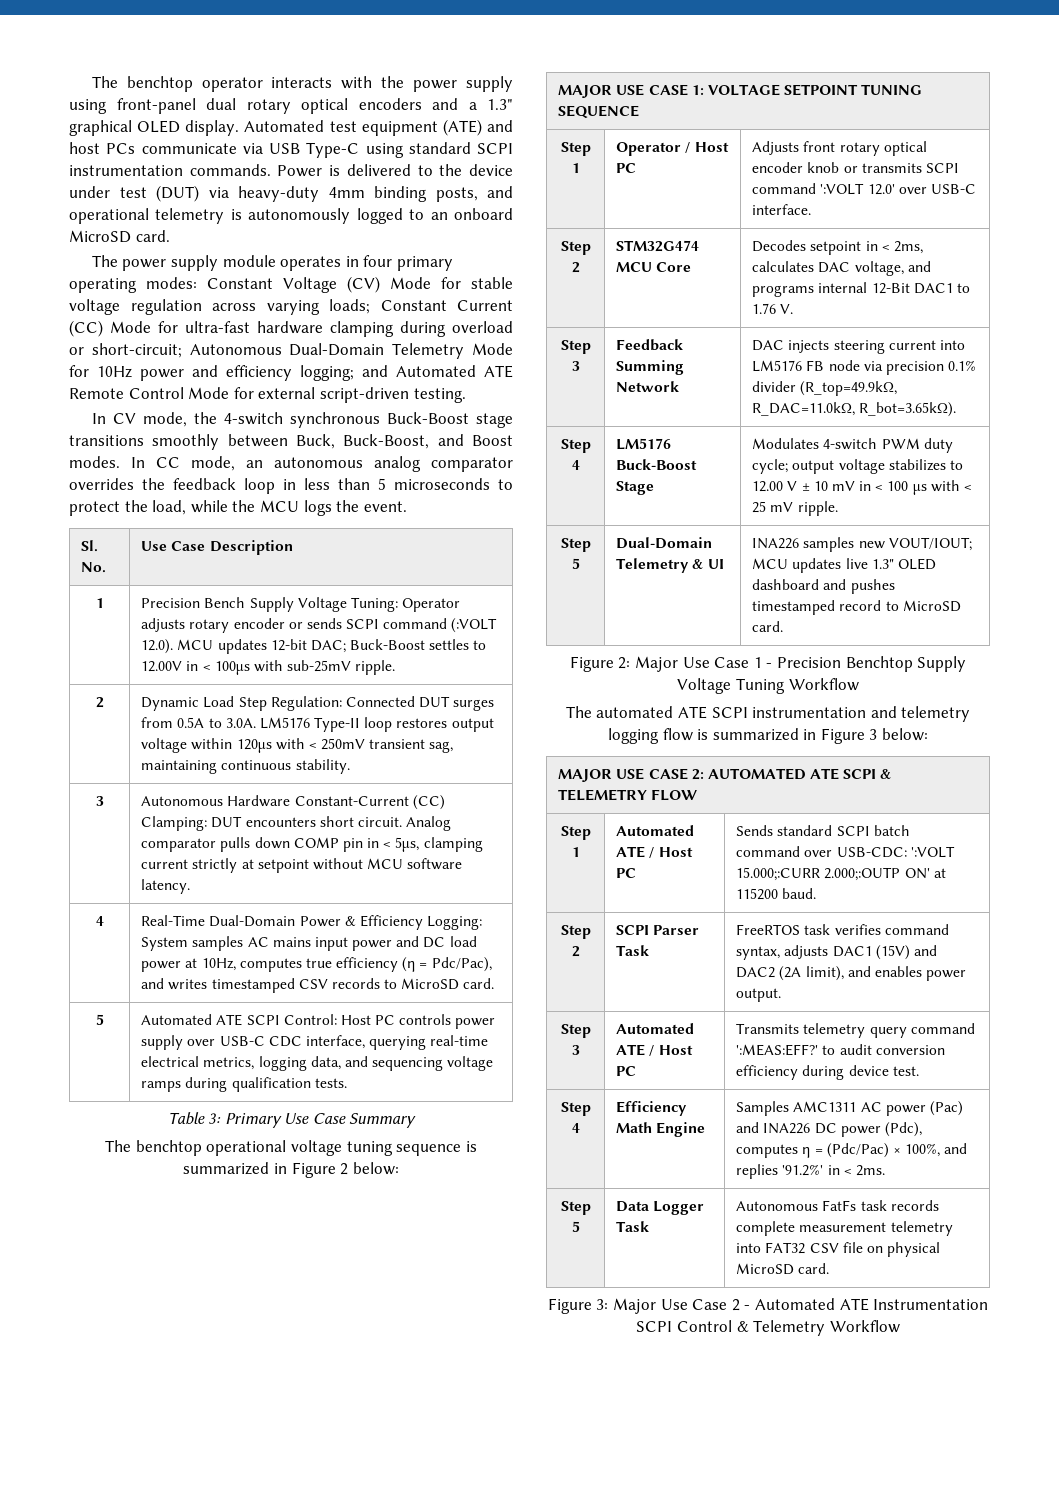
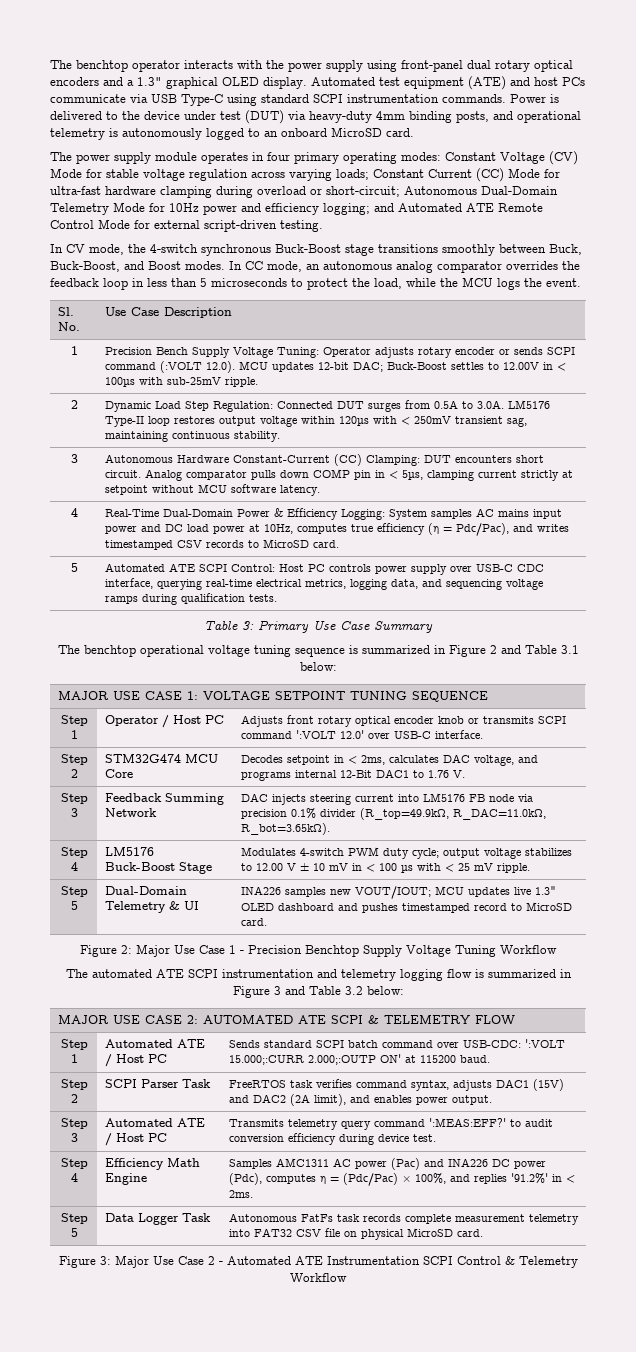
- The benchtop operational voltage tuning sequence is summarized in Figure 2 below:
+ The benchtop operational voltage tuning sequence is summarized in Figure 2 and Table 3.1 below:
- The automated ATE SCPI instrumentation and telemetry logging flow is summarized in Figure 3 below:
+ The automated ATE SCPI instrumentation and telemetry logging flow is summarized in Figure 3 and Table 3.2 below:

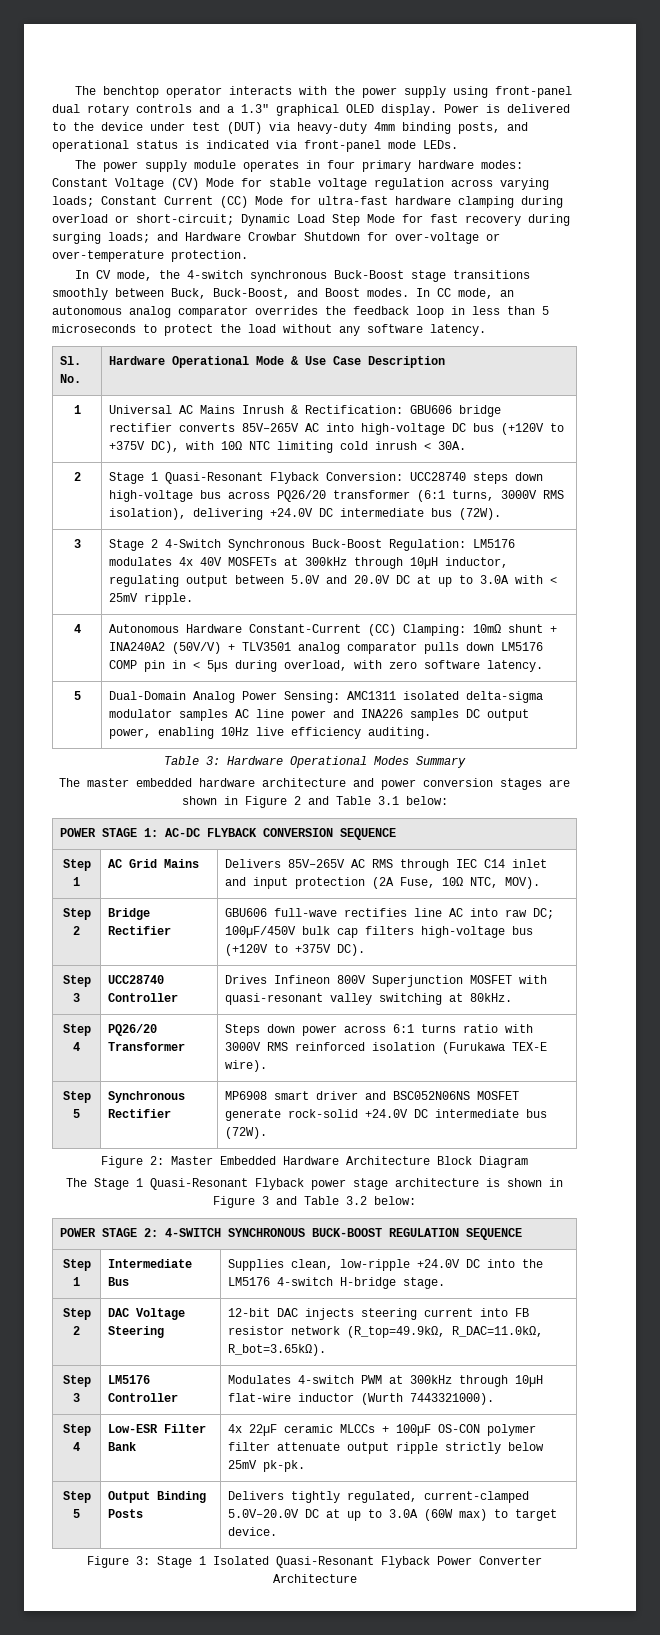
- The benchtop operator interacts with the power supply using front-panel dual rotary optical encoders and a 1.3" graphical OLED display.
+ The benchtop operator interacts with the power supply using front-panel dual rotary controls and a 1.3" graphical OLED display.
- Automated test equipment (ATE) and host PCs communicate via USB Type-C using standard SCPI instrumentation commands.
- Power is delivered to the device under test (DUT) via heavy-duty 4mm binding posts, and operational telemetry is autonomously logged to an onboard MicroSD card.
+ Power is delivered to the device under test (DUT) via heavy-duty 4mm binding posts, and operational status is indicated via front-panel mode LEDs.
- The power supply module operates in four primary operating modes: Constant Voltage (CV) Mode for stable voltage regulation across varying loads; Constant Current (CC) Mode for ultra-fast hardware clamping during overload or short-circuit; Autonomous Dual-Domain Telemetry Mode for 10Hz power and efficiency logging; and Automated ATE Remote Control Mode for external script-driven testing.
+ The power supply module operates in four primary hardware modes: Constant Voltage (CV) Mode for stable voltage regulation across varying loads; Constant Current (CC) Mode for ultra-fast hardware clamping during overload or short-circuit; Dynamic Load Step Mode for fast recovery during surging loads; and Hardware Crowbar Shutdown for over-voltage or over-temperature protection.
- In CC mode, an autonomous analog comparator overrides the feedback loop in less than 5 microseconds to protect the load, while the MCU logs the event.
- Sl. No. | Use Case Description
- 1 | Precision Bench Supply Voltage Tuning: Operator adjusts rotary encoder or sends SCPI command (:VOLT 12.0). MCU updates 12-bit DAC; Buck-Boost settles to 12.00V in < 100µs with sub-25mV ripple.
- 2 | Dynamic Load Step Regulation: Connected DUT surges from 0.5A to 3.0A. LM5176 Type-II loop restores output voltage within 120µs with < 250mV transient sag, maintaining continuous stability.
- 3 | Autonomous Hardware Constant-Current (CC) Clamping: DUT encounters short circuit. Analog comparator pulls down COMP pin in < 5µs, clamping current strictly at setpoint without MCU software latency.
- 4 | Real-Time Dual-Domain Power & Efficiency Logging: System samples AC mains input power and DC load power at 10Hz, computes true efficiency (η = Pdc/Pac), and writes timestamped CSV records to MicroSD card.
- 5 | Automated ATE SCPI Control: Host PC controls power supply over USB-C CDC interface, querying real-time electrical metrics, logging data, and sequencing voltage ramps during qualification tests.
+ In CC mode, an autonomous analog comparator overrides the feedback loop in less than 5 microseconds to protect the load without any software latency.
+ Sl. No. | Hardware Operational Mode & Use Case Description
+ 1 | Universal AC Mains Inrush & Rectification: GBU606 bridge rectifier converts 85V–265V AC into high-voltage DC bus (+120V to +375V DC), with 10Ω NTC limiting cold inrush < 30A.
+ 2 | Stage 1 Quasi-Resonant Flyback Conversion: UCC28740 steps down high-voltage bus across PQ26/20 transformer (6:1 turns, 3000V RMS isolation), delivering +24.0V DC intermediate bus (72W).
+ 3 | Stage 2 4-Switch Synchronous Buck-Boost Regulation: LM5176 modulates 4x 40V MOSFETs at 300kHz through 10µH inductor, regulating output between 5.0V and 20.0V DC at up to 3.0A with < 25mV ripple.
+ 4 | Autonomous Hardware Constant-Current (CC) Clamping: 10mΩ shunt + INA240A2 (50V/V) + TLV3501 analog comparator pulls down LM5176 COMP pin in < 5µs during overload, with zero software latency.
+ 5 | Dual-Domain Analog Power Sensing: AMC1311 isolated delta-sigma modulator samples AC line power and INA226 samples DC output power, enabling 10Hz live efficiency auditing.
- Table 3: Primary Use Case Summary
+ Table 3: Hardware Operational Modes Summary
- The benchtop operational voltage tuning sequence is summarized in Figure 2 and Table 3.1 below:
+ The master embedded hardware architecture and power conversion stages are shown in Figure 2 and Table 3.1 below:
- MAJOR USE CASE 1: VOLTAGE SETPOINT TUNING SEQUENCE
- Step 1 | Operator / Host PC | Adjusts front rotary optical encoder knob or transmits SCPI command ':VOLT 12.0' over USB-C interface.
- Step 2 | STM32G474 MCU Core | Decodes setpoint in < 2ms, calculates DAC voltage, and programs internal 12-Bit DAC1 to 1.76 V.
- Step 3 | Feedback Summing Network | DAC injects steering current into LM5176 FB node via precision 0.1% divider (R_top=49.9kΩ, R_DAC=11.0kΩ, R_bot=3.65kΩ).
- Step 4 | LM5176 Buck-Boost Stage | Modulates 4-switch PWM duty cycle; output voltage stabilizes to 12.00 V ± 10 mV in < 100 µs with < 25 mV ripple.
- Step 5 | Dual-Domain Telemetry & UI | INA226 samples new VOUT/IOUT; MCU updates live 1.3" OLED dashboard and pushes timestamped record to MicroSD card.
- Figure 2: Major Use Case 1 - Precision Benchtop Supply Voltage Tuning Workflow
- The automated ATE SCPI instrumentation and telemetry logging flow is summarized in Figure 3 and Table 3.2 below:
+ POWER STAGE 1: AC-DC FLYBACK CONVERSION SEQUENCE
+ Step 1 | AC Grid Mains | Delivers 85V–265V AC RMS through IEC C14 inlet and input protection (2A Fuse, 10Ω NTC, MOV).
+ Step 2 | Bridge Rectifier | GBU606 full-wave rectifies line AC into raw DC; 100µF/450V bulk cap filters high-voltage bus (+120V to +375V DC).
+ Step 3 | UCC28740 Controller | Drives Infineon 800V Superjunction MOSFET with quasi-resonant valley switching at 80kHz.
+ Step 4 | PQ26/20 Transformer | Steps down power across 6:1 turns ratio with 3000V RMS reinforced isolation (Furukawa TEX-E wire).
+ Step 5 | Synchronous Rectifier | MP6908 smart driver and BSC052N06NS MOSFET generate rock-solid +24.0V DC intermediate bus (72W).
+ Figure 2: Master Embedded Hardware Architecture Block Diagram
+ The Stage 1 Quasi-Resonant Flyback power stage architecture is shown in Figure 3 and Table 3.2 below:
- MAJOR USE CASE 2: AUTOMATED ATE SCPI & TELEMETRY FLOW
- Step 1 | Automated ATE / Host PC | Sends standard SCPI batch command over USB-CDC: ':VOLT 15.000;:CURR 2.000;:OUTP ON' at 115200 baud.
- Step 2 | SCPI Parser Task | FreeRTOS task verifies command syntax, adjusts DAC1 (15V) and DAC2 (2A limit), and enables power output.
- Step 3 | Automated ATE / Host PC | Transmits telemetry query command ':MEAS:EFF?' to audit conversion efficiency during device test.
- Step 4 | Efficiency Math Engine | Samples AMC1311 AC power (Pac) and INA226 DC power (Pdc), computes η = (Pdc/Pac) × 100%, and replies '91.2%' in < 2ms.
- Step 5 | Data Logger Task | Autonomous FatFs task records complete measurement telemetry into FAT32 CSV file on physical MicroSD card.
- Figure 3: Major Use Case 2 - Automated ATE Instrumentation SCPI Control & Telemetry Workflow
+ POWER STAGE 2: 4-SWITCH SYNCHRONOUS BUCK-BOOST REGULATION SEQUENCE
+ Step 1 | Intermediate Bus | Supplies clean, low-ripple +24.0V DC into the LM5176 4-switch H-bridge stage.
+ Step 2 | DAC Voltage Steering | 12-bit DAC injects steering current into FB resistor network (R_top=49.9kΩ, R_DAC=11.0kΩ, R_bot=3.65kΩ).
+ Step 3 | LM5176 Controller | Modulates 4-switch PWM at 300kHz through 10µH flat-wire inductor (Wurth 7443321000).
+ Step 4 | Low-ESR Filter Bank | 4x 22µF ceramic MLCCs + 100µF OS-CON polymer filter attenuate output ripple strictly below 25mV pk-pk.
+ Step 5 | Output Binding Posts | Delivers tightly regulated, current-clamped 5.0V–20.0V DC at up to 3.0A (60W max) to target device.
+ Figure 3: Stage 1 Isolated Quasi-Resonant Flyback Power Converter Architecture

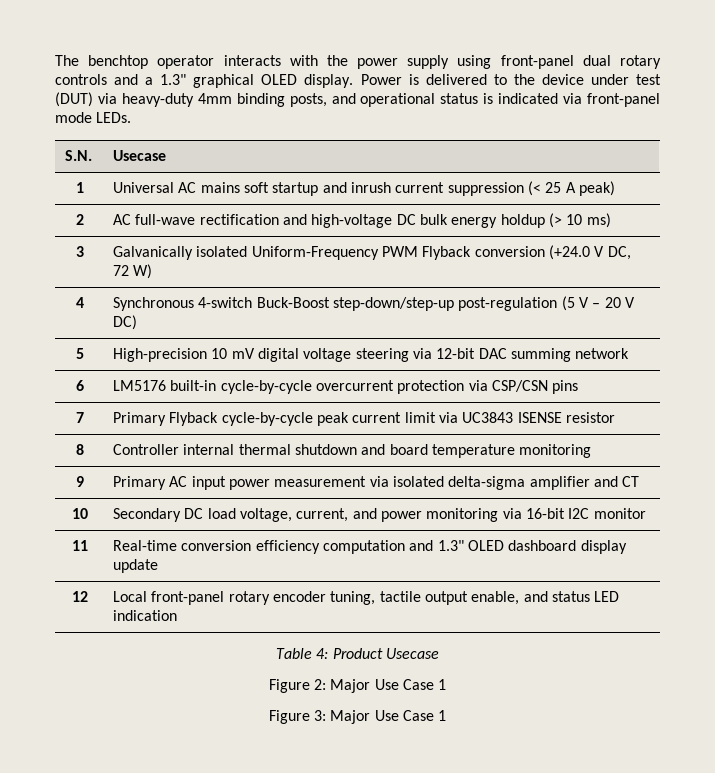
- The power supply module operates in four primary hardware modes: Constant Voltage (CV) Mode for stable voltage regulation across varying loads; Constant Current (CC) Mode for ultra-fast hardware clamping during overload or short-circuit; Dynamic Load Step Mode for fast recovery during surging loads; and Hardware Crowbar Shutdown for over-voltage or over-temperature protection.
- In CV mode, the 4-switch synchronous Buck-Boost stage transitions smoothly between Buck, Buck-Boost, and Boost modes. In CC mode, an autonomous analog comparator overrides the feedback loop in less than 5 microseconds to protect the load without any software latency.
- Sl. No. | Hardware Operational Mode & Use Case Description
- 1 | Universal AC Mains Inrush & Rectification: GBU606 bridge rectifier converts 85V–265V AC into high-voltage DC bus (+120V to +375V DC), with 10Ω NTC limiting cold inrush < 30A.
- 2 | Stage 1 Quasi-Resonant Flyback Conversion: UCC28740 steps down high-voltage bus across PQ26/20 transformer (6:1 turns, 3000V RMS isolation), delivering +24.0V DC intermediate bus (72W).
- 3 | Stage 2 4-Switch Synchronous Buck-Boost Regulation: LM5176 modulates 4x 40V MOSFETs at 300kHz through 10µH inductor, regulating output between 5.0V and 20.0V DC at up to 3.0A with < 25mV ripple.
- 4 | Autonomous Hardware Constant-Current (CC) Clamping: 10mΩ shunt + INA240A2 (50V/V) + TLV3501 analog comparator pulls down LM5176 COMP pin in < 5µs during overload, with zero software latency.
- 5 | Dual-Domain Analog Power Sensing: AMC1311 isolated delta-sigma modulator samples AC line power and INA226 samples DC output power, enabling 10Hz live efficiency auditing.
- Table 3: Hardware Operational Modes Summary
- The master embedded hardware architecture and power conversion stages are shown in Figure 2 and Table 3.1 below:
- POWER STAGE 1: AC-DC FLYBACK CONVERSION SEQUENCE
- Step 1 | AC Grid Mains | Delivers 85V–265V AC RMS through IEC C14 inlet and input protection (2A Fuse, 10Ω NTC, MOV).
- Step 2 | Bridge Rectifier | GBU606 full-wave rectifies line AC into raw DC; 100µF/450V bulk cap filters high-voltage bus (+120V to +375V DC).
- Step 3 | UCC28740 Controller | Drives Infineon 800V Superjunction MOSFET with quasi-resonant valley switching at 80kHz.
- Step 4 | PQ26/20 Transformer | Steps down power across 6:1 turns ratio with 3000V RMS reinforced isolation (Furukawa TEX-E wire).
- Step 5 | Synchronous Rectifier | MP6908 smart driver and BSC052N06NS MOSFET generate rock-solid +24.0V DC intermediate bus (72W).
- Figure 2: Master Embedded Hardware Architecture Block Diagram
- The Stage 1 Quasi-Resonant Flyback power stage architecture is shown in Figure 3 and Table 3.2 below:
- POWER STAGE 2: 4-SWITCH SYNCHRONOUS BUCK-BOOST REGULATION SEQUENCE
- Step 1 | Intermediate Bus | Supplies clean, low-ripple +24.0V DC into the LM5176 4-switch H-bridge stage.
- Step 2 | DAC Voltage Steering | 12-bit DAC injects steering current into FB resistor network (R_top=49.9kΩ, R_DAC=11.0kΩ, R_bot=3.65kΩ).
- Step 3 | LM5176 Controller | Modulates 4-switch PWM at 300kHz through 10µH flat-wire inductor (Wurth 7443321000).
- Step 4 | Low-ESR Filter Bank | 4x 22µF ceramic MLCCs + 100µF OS-CON polymer filter attenuate output ripple strictly below 25mV pk-pk.
- Step 5 | Output Binding Posts | Delivers tightly regulated, current-clamped 5.0V–20.0V DC at up to 3.0A (60W max) to target device.
- Figure 3: Stage 1 Isolated Quasi-Resonant Flyback Power Converter Architecture
+ S.N. | Usecase
+ 1 | Universal AC mains soft startup and inrush current suppression (< 25 A peak)
+ 2 | AC full-wave rectification and high-voltage DC bulk energy holdup (> 10 ms)
+ 3 | Galvanically isolated Uniform-Frequency PWM Flyback conversion (+24.0 V DC, 72 W)
+ 4 | Synchronous 4-switch Buck-Boost step-down/step-up post-regulation (5 V – 20 V DC)
+ 5 | High-precision 10 mV digital voltage steering via 12-bit DAC summing network
+ 6 | LM5176 built-in cycle-by-cycle overcurrent protection via CSP/CSN pins
+ 7 | Primary Flyback cycle-by-cycle peak current limit via UC3843 ISENSE resistor
+ 8 | Controller internal thermal shutdown and board temperature monitoring
+ 9 | Primary AC input power measurement via isolated delta-sigma amplifier and CT
+ 10 | Secondary DC load voltage, current, and power monitoring via 16-bit I2C monitor
+ 11 | Real-time conversion efficiency computation and 1.3" OLED dashboard display update
+ 12 | Local front-panel rotary encoder tuning, tactile output enable, and status LED indication
+ Table 4: Product Usecase
+ Figure 2: Major Use Case 1
+ Figure 3: Major Use Case 1

